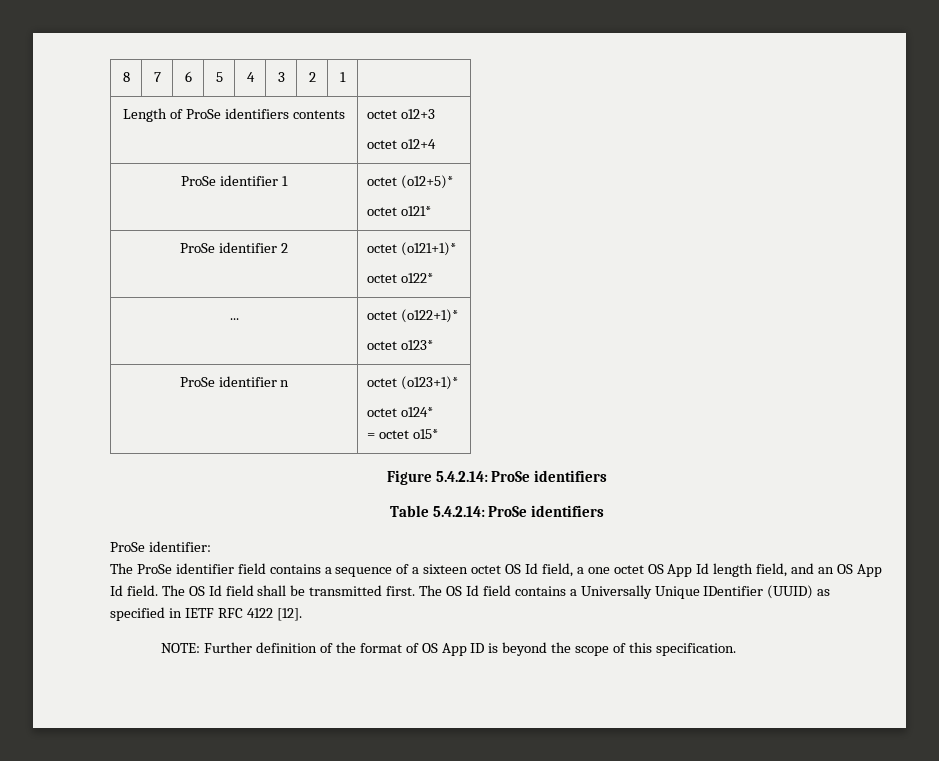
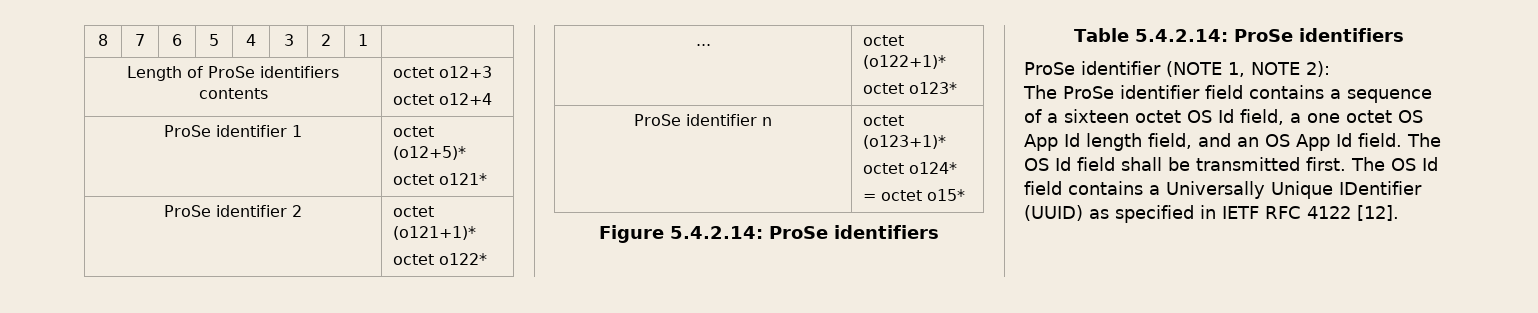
- ProSe identifier:
+ ProSe identifier (NOTE 1, NOTE 2):
- NOTE: Further definition of the format of OS App ID is beyond the scope of this specification.

